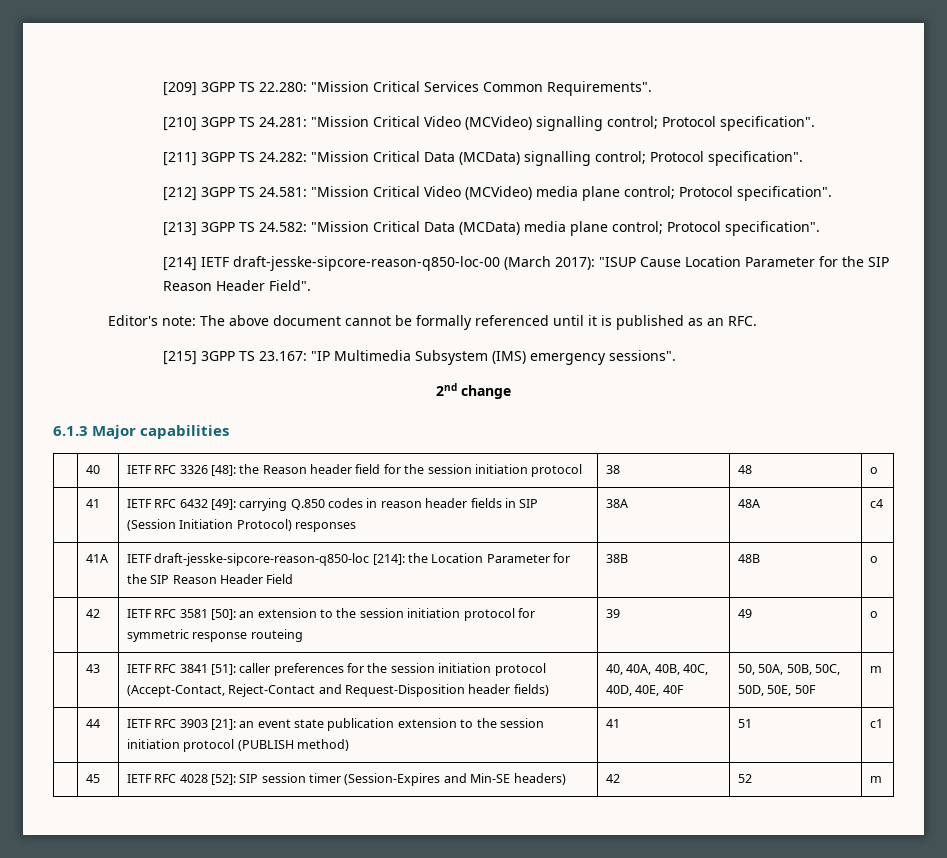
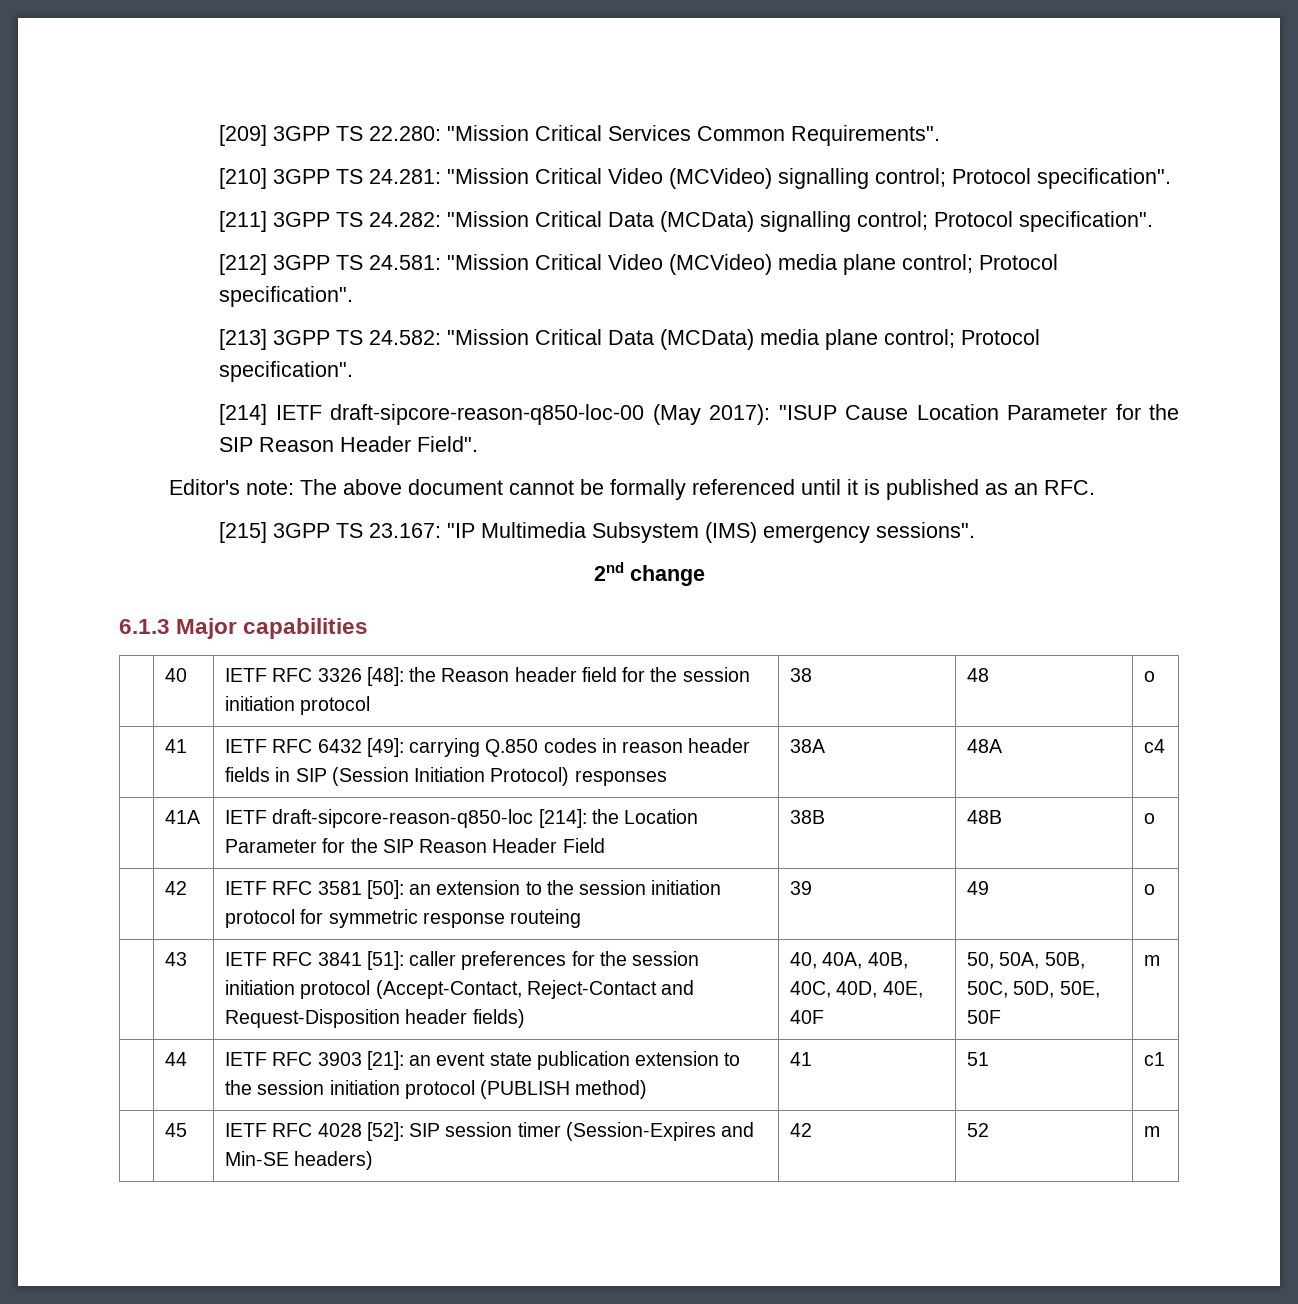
- [214] IETF draft-jesske-sipcore-reason-q850-loc-00 (March 2017): "ISUP Cause Location Parameter for the SIP Reason Header Field".
+ [214] IETF draft-sipcore-reason-q850-loc-00 (May 2017): "ISUP Cause Location Parameter for the SIP Reason Header Field".
- | 41A | IETF draft-jesske-sipcore-reason-q850-loc [214]: the Location Parameter for the SIP Reason Header Field | 38B | 48B | o
+ | 41A | IETF draft-sipcore-reason-q850-loc [214]: the Location Parameter for the SIP Reason Header Field | 38B | 48B | o

